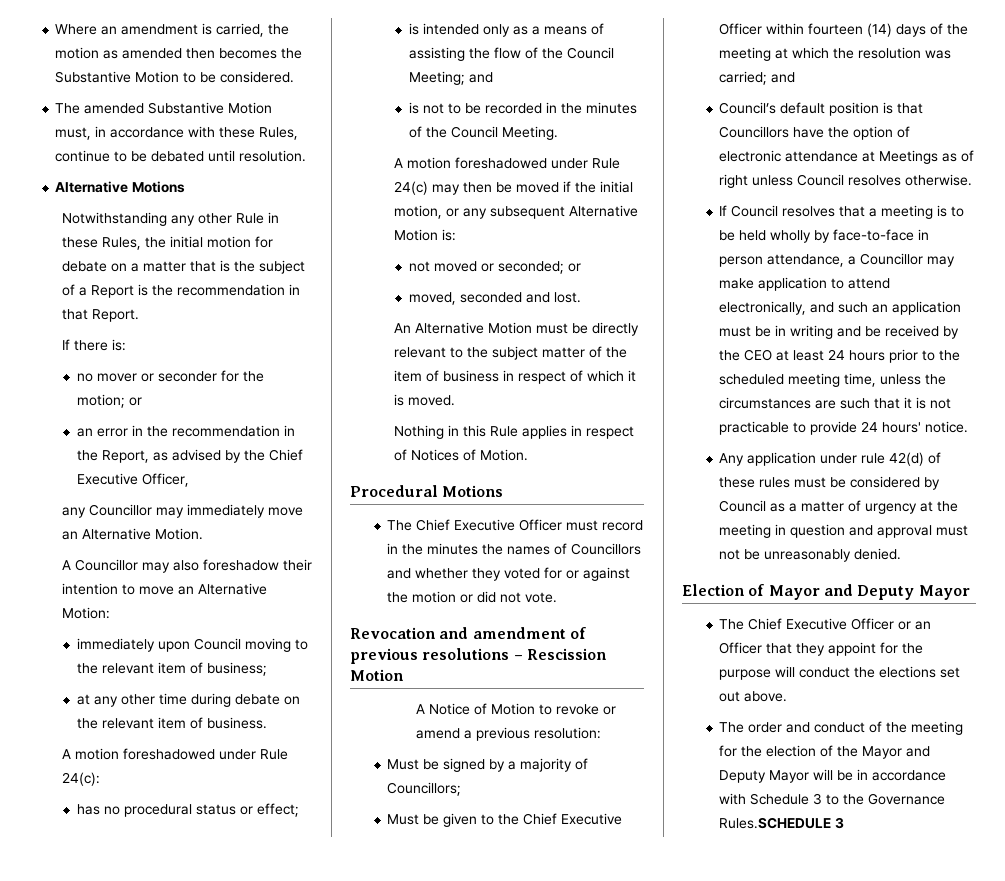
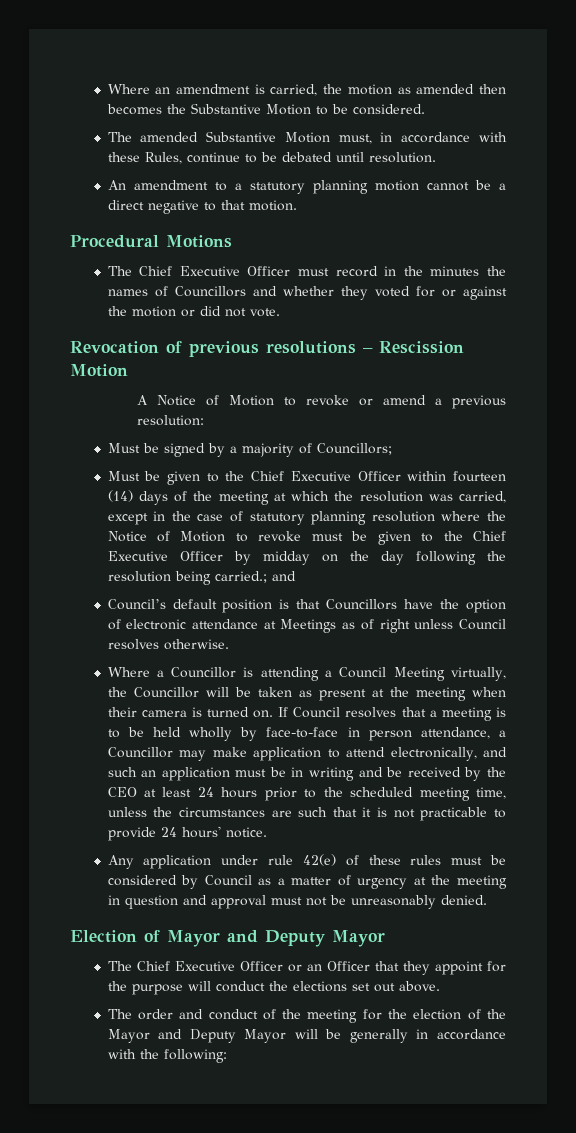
- Alternative Motions
- Notwithstanding any other Rule in these Rules, the initial motion for debate on a matter that is the subject of a Report is the recommendation in that Report.
- If there is:
- no mover or seconder for the motion; or
- an error in the recommendation in the Report, as advised by the Chief Executive Officer,
- any Councillor may immediately move an Alternative Motion.
- A Councillor may also foreshadow their intention to move an Alternative Motion:
- immediately upon Council moving to the relevant item of business;
- at any other time during debate on the relevant item of business.
- A motion foreshadowed under Rule 24(c):
- has no procedural status or effect;
- is intended only as a means of assisting the flow of the Council Meeting; and
- is not to be recorded in the minutes of the Council Meeting.
- A motion foreshadowed under Rule 24(c) may then be moved if the initial motion, or any subsequent Alternative Motion is:
- not moved or seconded; or
- moved, seconded and lost.
- An Alternative Motion must be directly relevant to the subject matter of the item of business in respect of which it is moved.
- Nothing in this Rule applies in respect of Notices of Motion.
+ An amendment to a statutory planning motion cannot be a direct negative to that motion.
- Revocation and amendment of previous resolutions – Rescission Motion
+ Revocation of previous resolutions – Rescission Motion
- Must be given to the Chief Executive Officer within fourteen (14) days of the meeting at which the resolution was carried; and
+ Must be given to the Chief Executive Officer within fourteen (14) days of the meeting at which the resolution was carried, except in the case of statutory planning resolution where the Notice of Motion to revoke must be given to the Chief Executive Officer by midday on the day following the resolution being carried.; and
+ Where a Councillor is attending a Council Meeting virtually, the Councillor will be taken as present at the meeting when their camera is turned on.
- Any application under rule 42(d) of these rules must be considered by Council as a matter of urgency at the meeting in question and approval must not be unreasonably denied.
+ Any application under rule 42(e) of these rules must be considered by Council as a matter of urgency at the meeting in question and approval must not be unreasonably denied.
- The order and conduct of the meeting for the election of the Mayor and Deputy Mayor will be in accordance with Schedule 3 to the Governance Rules.SCHEDULE 3
+ The order and conduct of the meeting for the election of the Mayor and Deputy Mayor will be generally in accordance with the following:

